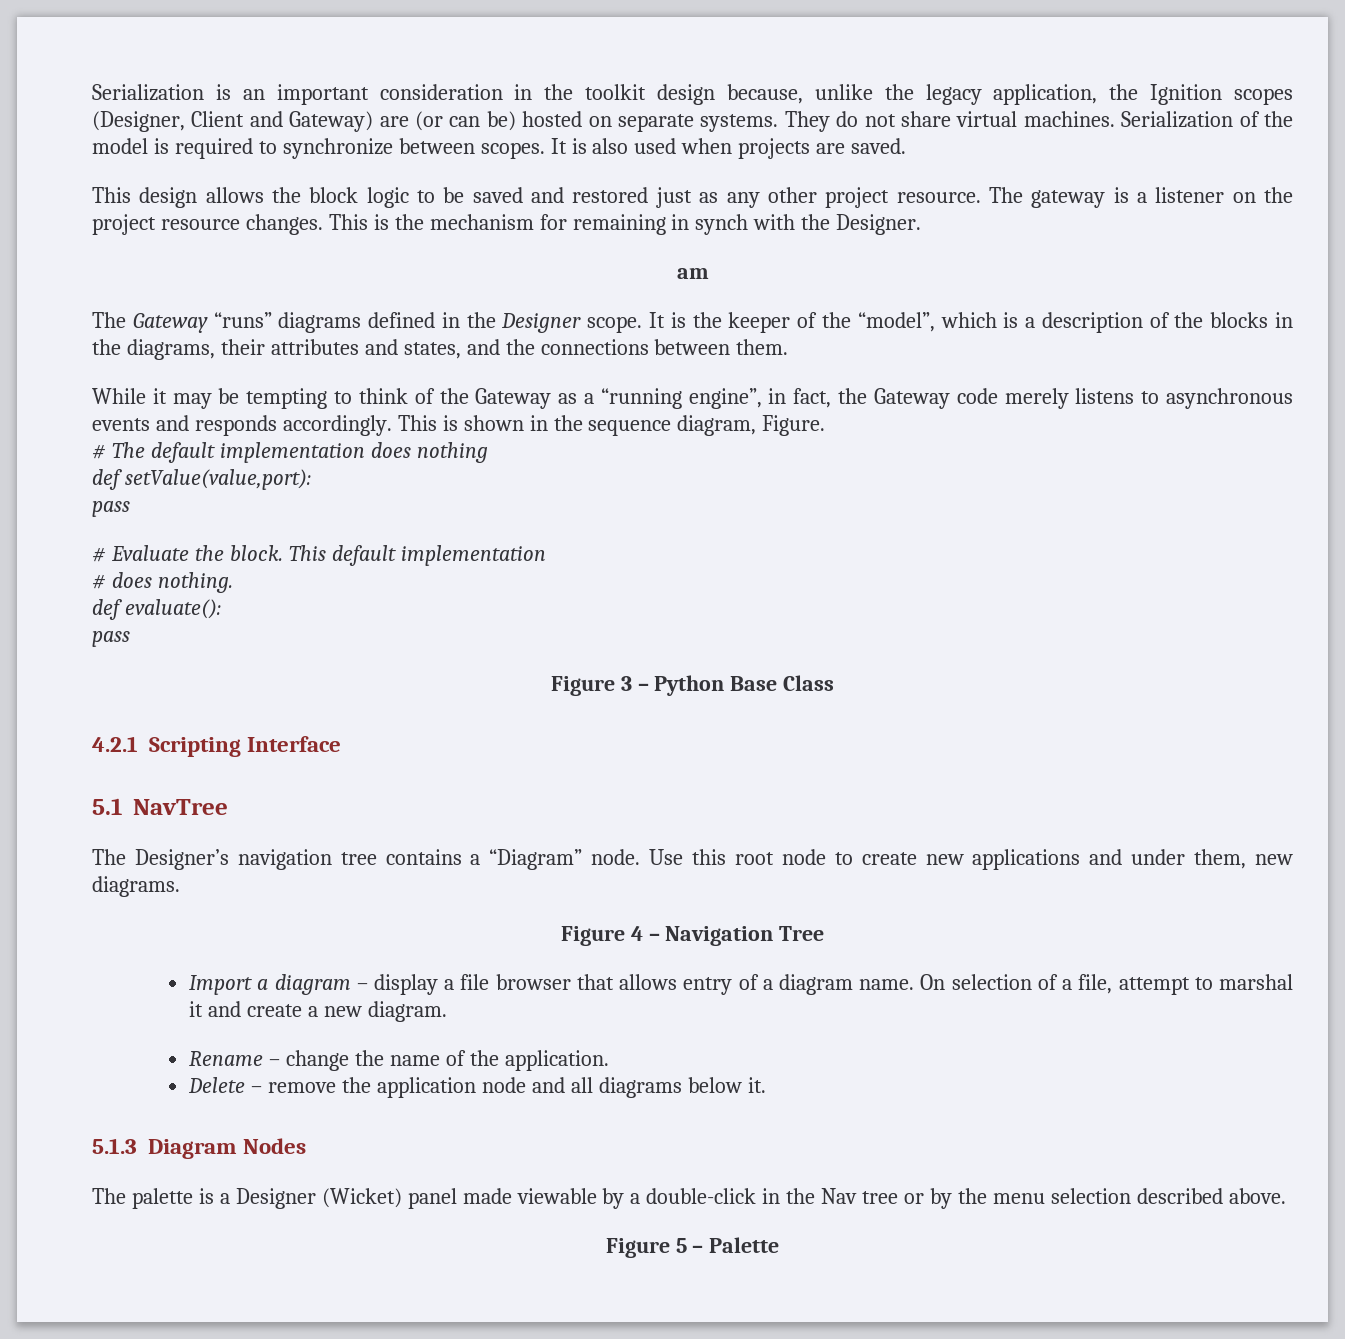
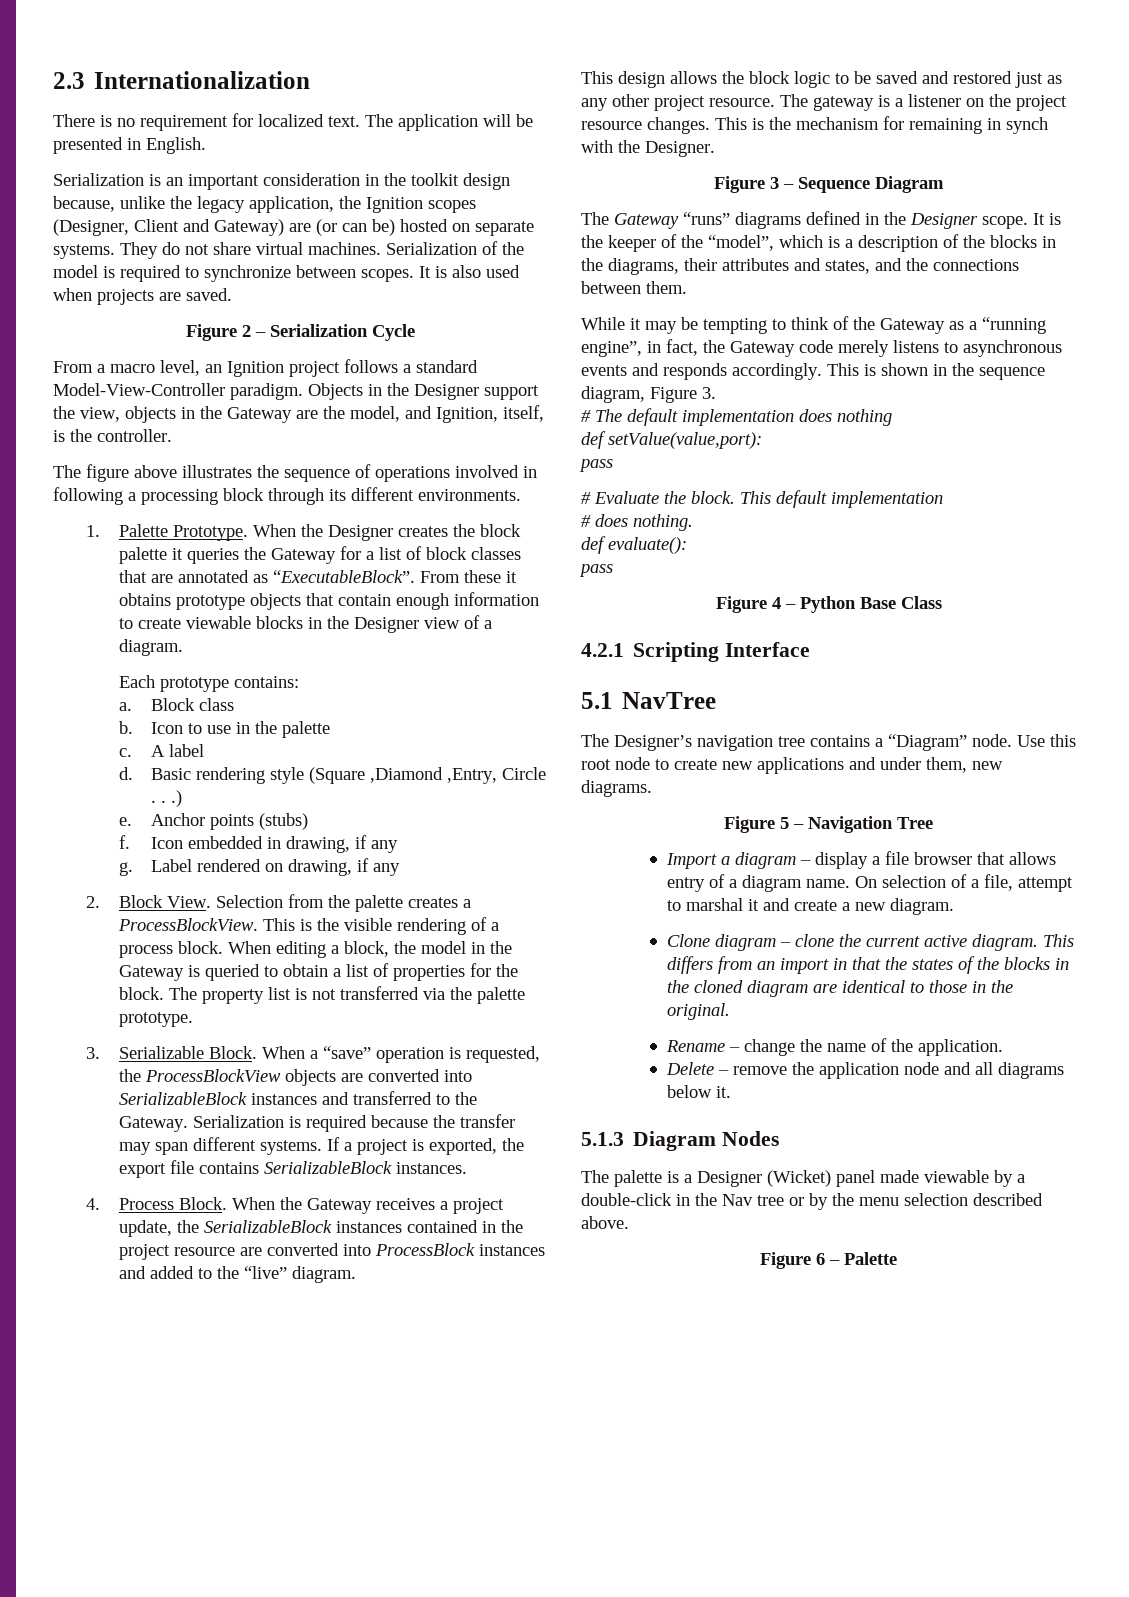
+ 2.3 Internationalization
+ There is no requirement for localized text. The application will be presented in English.
+ Figure 2 – Serialization Cycle
+ From a macro level, an Ignition project follows a standard Model-View-Controller paradigm. Objects in the Designer support the view, objects in the Gateway are the model, and Ignition, itself, is the controller.
+ The figure above illustrates the sequence of operations involved in following a processing block through its different environments.
+ 1. Palette Prototype. When the Designer creates the block palette it queries the Gateway for a list of block classes that are annotated as “ExecutableBlock”. From these it obtains prototype objects that contain enough information to create viewable blocks in the Designer view of a diagram.
+ Each prototype contains:
+ a. Block class
+ b. Icon to use in the palette
+ c. A label
+ d. Basic rendering style (Square ,Diamond ,Entry, Circle . . .)
+ e. Anchor points (stubs)
+ f. Icon embedded in drawing, if any
+ g. Label rendered on drawing, if any
+ 2. Block View. Selection from the palette creates a ProcessBlockView. This is the visible rendering of a process block. When editing a block, the model in the Gateway is queried to obtain a list of properties for the block. The property list is not transferred via the palette prototype.
+ 3. Serializable Block. When a “save” operation is requested, the ProcessBlockView objects are converted into SerializableBlock instances and transferred to the Gateway. Serialization is required because the transfer may span different systems. If a project is exported, the export file contains SerializableBlock instances.
+ 4. Process Block. When the Gateway receives a project update, the SerializableBlock instances contained in the project resource are converted into ProcessBlock instances and added to the “live” diagram.
- am
+ Figure 3 – Sequence Diagram
- This is shown in the sequence diagram, Figure.
+ This is shown in the sequence diagram, Figure 3.
- Figure 3 – Python Base Class
+ Figure 4 – Python Base Class
- Figure 4 – Navigation Tree
+ Figure 5 – Navigation Tree
+ Clone diagram – clone the current active diagram. This differs from an import in that the states of the blocks in the cloned diagram are identical to those in the original.
- Figure 5 – Palette
+ Figure 6 – Palette

